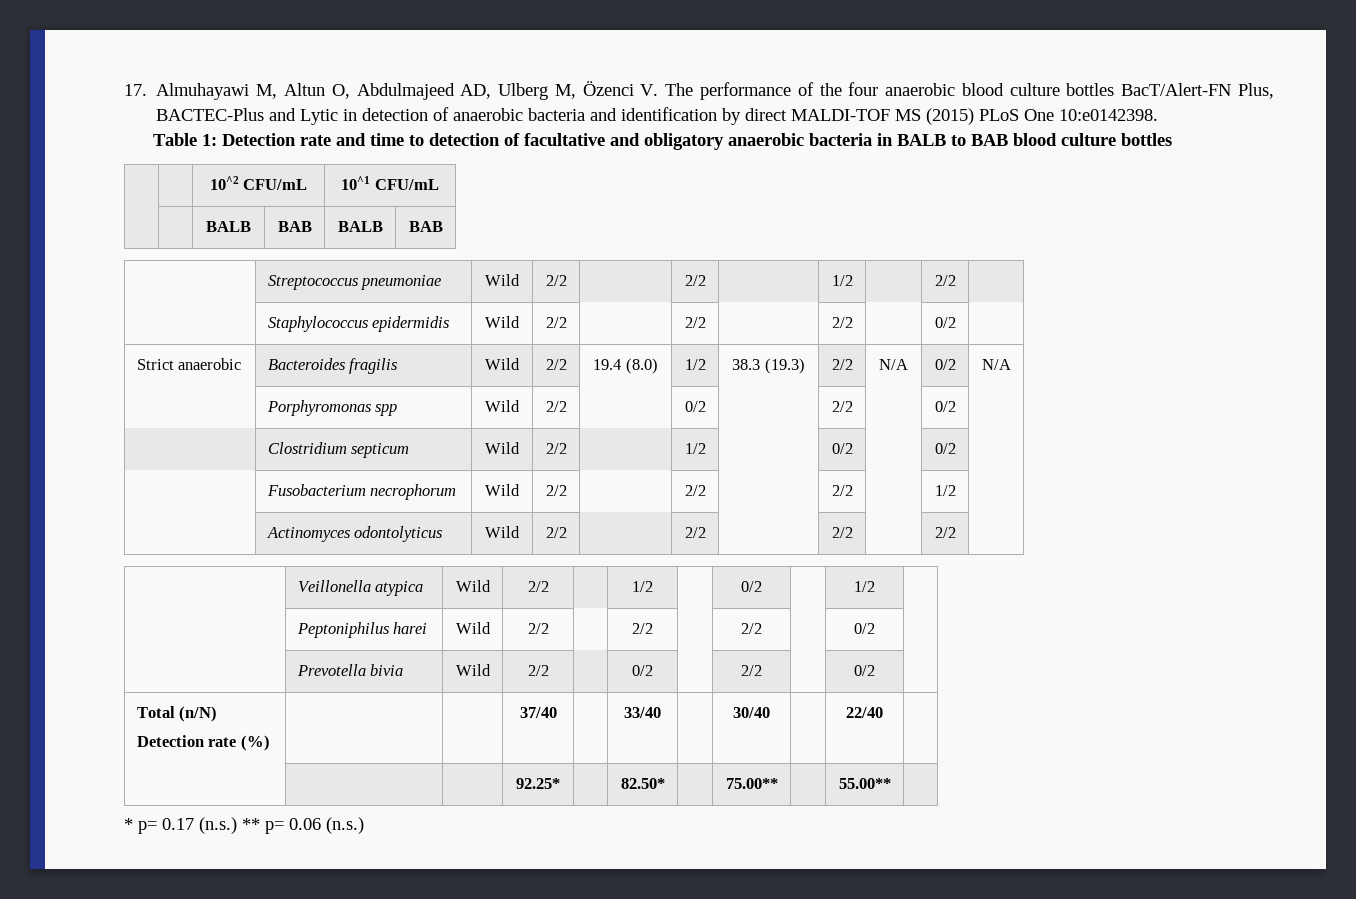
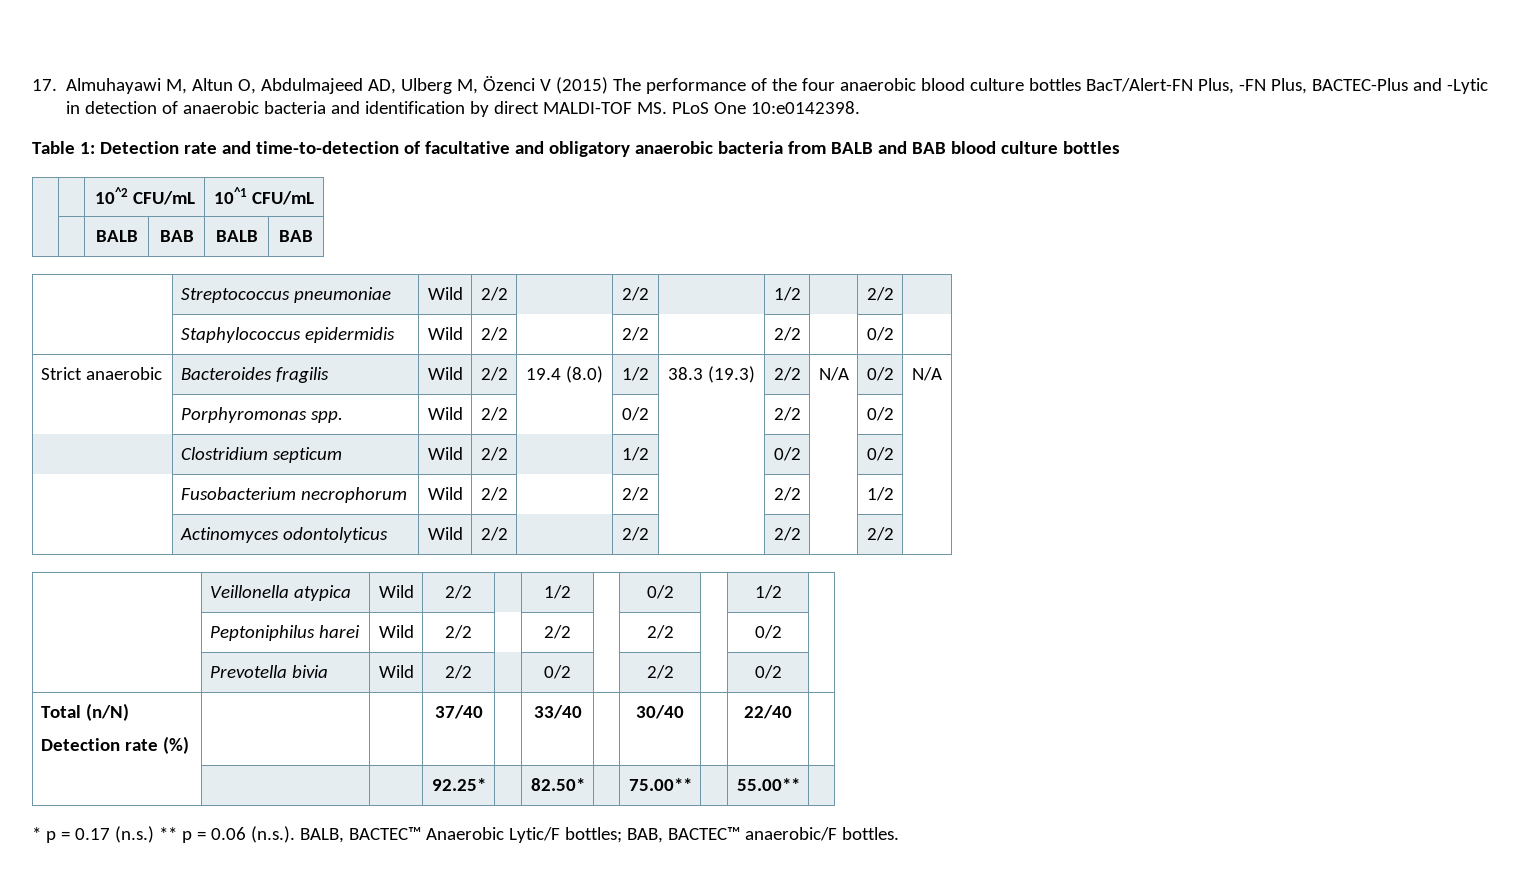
- 17. Almuhayawi M, Altun O, Abdulmajeed AD, Ulberg M, Özenci V. The performance of the four anaerobic blood culture bottles BacT/Alert-FN Plus, BACTEC-Plus and Lytic in detection of anaerobic bacteria and identification by direct MALDI-TOF MS (2015) PLoS One 10:e0142398.
+ 17. Almuhayawi M, Altun O, Abdulmajeed AD, Ulberg M, Özenci V (2015) The performance of the four anaerobic blood culture bottles BacT/Alert-FN Plus, -FN Plus, BACTEC-Plus and -Lytic in detection of anaerobic bacteria and identification by direct MALDI-TOF MS. PLoS One 10:e0142398.
- Table 1: Detection rate and time to detection of facultative and obligatory anaerobic bacteria in BALB to BAB blood culture bottles
+ Table 1: Detection rate and time-to-detection of facultative and obligatory anaerobic bacteria from BALB and BAB blood culture bottles
- | Porphyromonas spp | Wild | 2/2 | | 0/2 | | 2/2 | | 0/2 |
+ | Porphyromonas spp. | Wild | 2/2 | | 0/2 | | 2/2 | | 0/2 |
- * p= 0.17 (n.s.) ** p= 0.06 (n.s.)
+ * p = 0.17 (n.s.) ** p = 0.06 (n.s.). BALB, BACTEC™ Anaerobic Lytic/F bottles; BAB, BACTEC™ anaerobic/F bottles.

